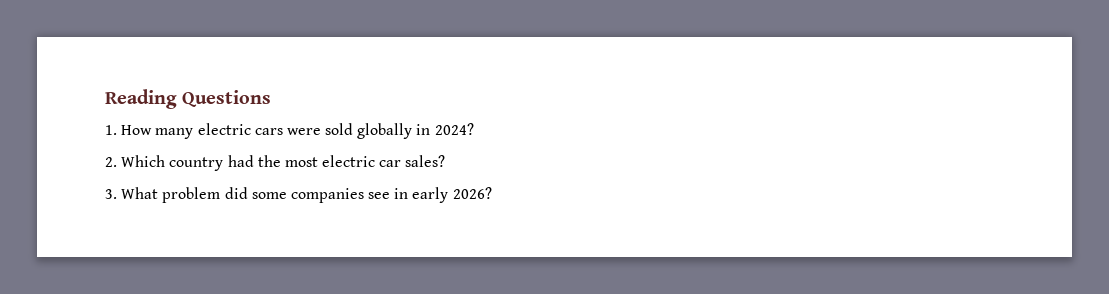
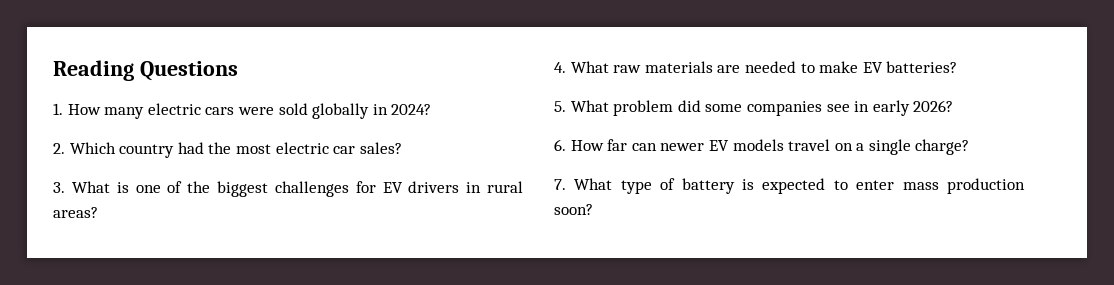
- 3. What problem did some companies see in early 2026?
+ 3. What is one of the biggest challenges for EV drivers in rural areas?
+ 4. What raw materials are needed to make EV batteries?
+ 5. What problem did some companies see in early 2026?
+ 6. How far can newer EV models travel on a single charge?
+ 7. What type of battery is expected to enter mass production soon?

